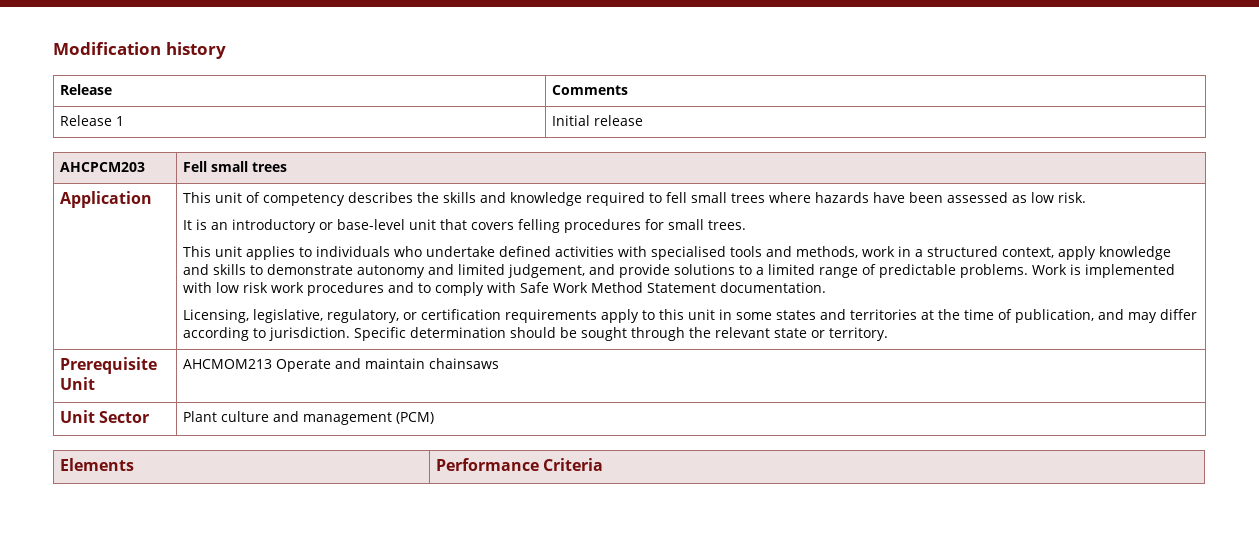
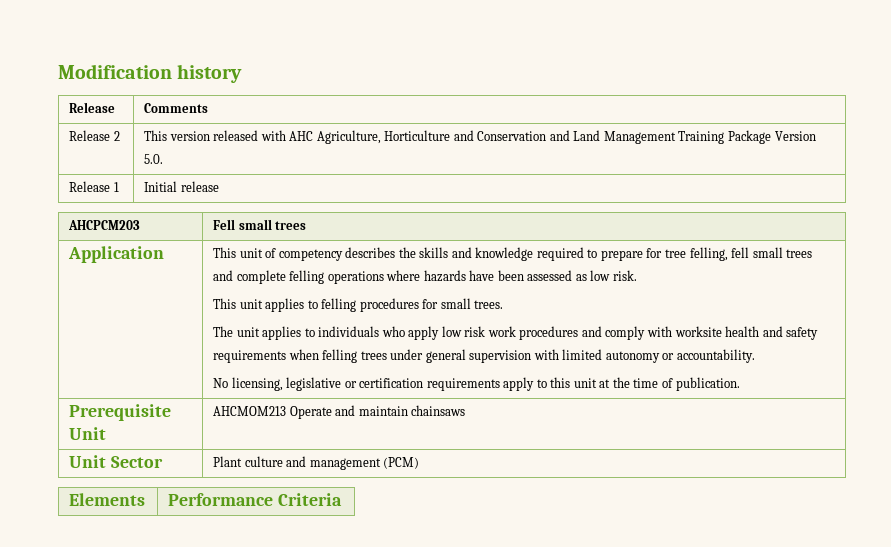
+ Release 2 | This version released with AHC Agriculture, Horticulture and Conservation and Land Management Training Package Version 5.0.
- This unit of competency describes the skills and knowledge required to fell small trees where hazards have been assessed as low risk.
+ This unit of competency describes the skills and knowledge required to prepare for tree felling, fell small trees and complete felling operations where hazards have been assessed as low risk.
- It is an introductory or base-level unit that covers felling procedures for small trees.
+ This unit applies to felling procedures for small trees.
- This unit applies to individuals who undertake defined activities with specialised tools and methods, work in a structured context, apply knowledge and skills to demonstrate autonomy and limited judgement, and provide solutions to a limited range of predictable problems. Work is implemented with low risk work procedures and to comply with Safe Work Method Statement documentation.
- Licensing, legislative, regulatory, or certification requirements apply to this unit in some states and territories at the time of publication, and may differ according to jurisdiction. Specific determination should be sought through the relevant state or territory.
+ The unit applies to individuals who apply low risk work procedures and comply with worksite health and safety requirements when felling trees under general supervision with limited autonomy or accountability.
+ No licensing, legislative or certification requirements apply to this unit at the time of publication.

